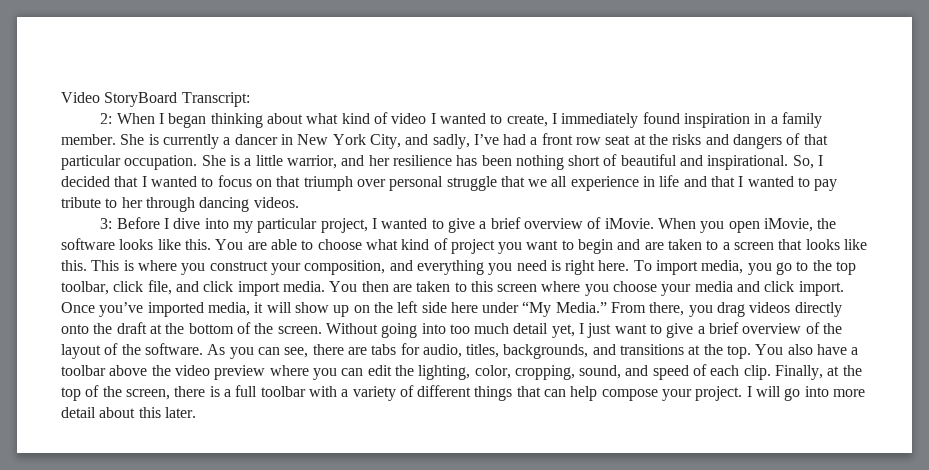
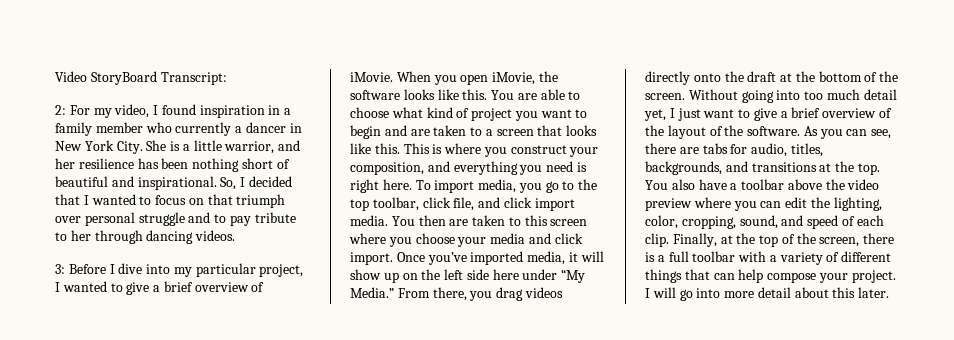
- 2: When I began thinking about what kind of video I wanted to create, I immediately found inspiration in a family member. She is currently a dancer in New York City, and sadly, I’ve had a front row seat at the risks and dangers of that particular occupation.
+ 2: For my video, I found inspiration in a family member who currently a dancer in New York City.
- So, I decided that I wanted to focus on that triumph over personal struggle that we all experience in life and that I wanted to pay tribute to her through dancing videos.
+ So, I decided that I wanted to focus on that triumph over personal struggle and to pay tribute to her through dancing videos.

